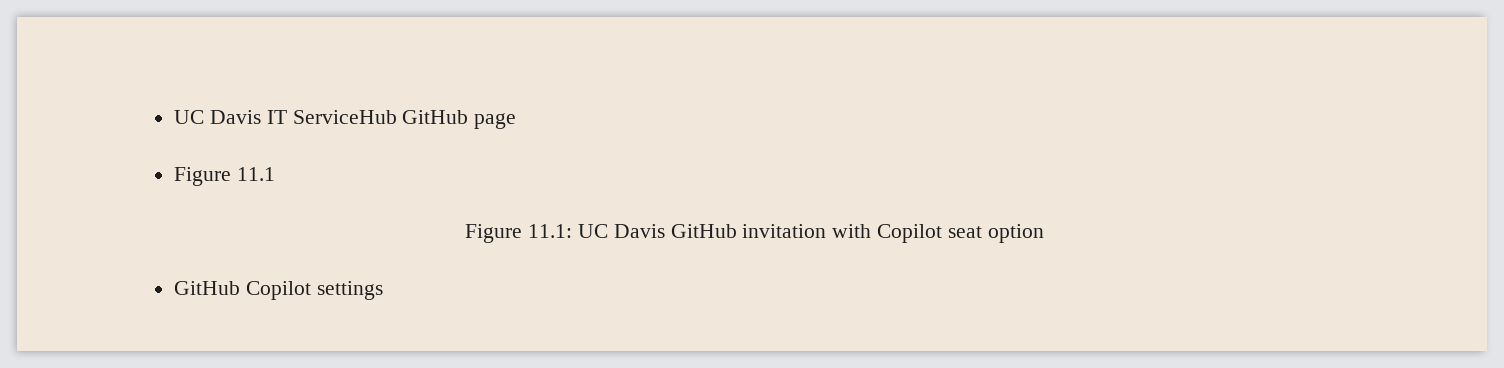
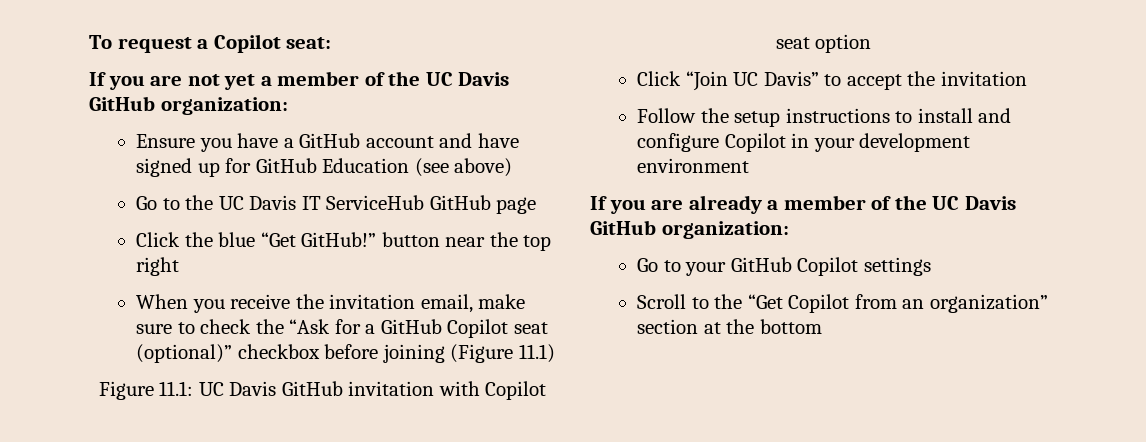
- UC Davis IT ServiceHub GitHub page
+ To request a Copilot seat:
+ If you are not yet a member of the UC Davis GitHub organization:
+ Ensure you have a GitHub account and have signed up for GitHub Education (see above)
+ Go to the UC Davis IT ServiceHub GitHub page
- Figure 11.1
+ Click the blue “Get GitHub!” button near the top right
+ When you receive the invitation email, make sure to check the “Ask for a GitHub Copilot seat (optional)” checkbox before joining (Figure 11.1)
- GitHub Copilot settings
+ Click “Join UC Davis” to accept the invitation
+ Follow the setup instructions to install and configure Copilot in your development environment
+ If you are already a member of the UC Davis GitHub organization:
+ Go to your GitHub Copilot settings
+ Scroll to the “Get Copilot from an organization” section at the bottom

